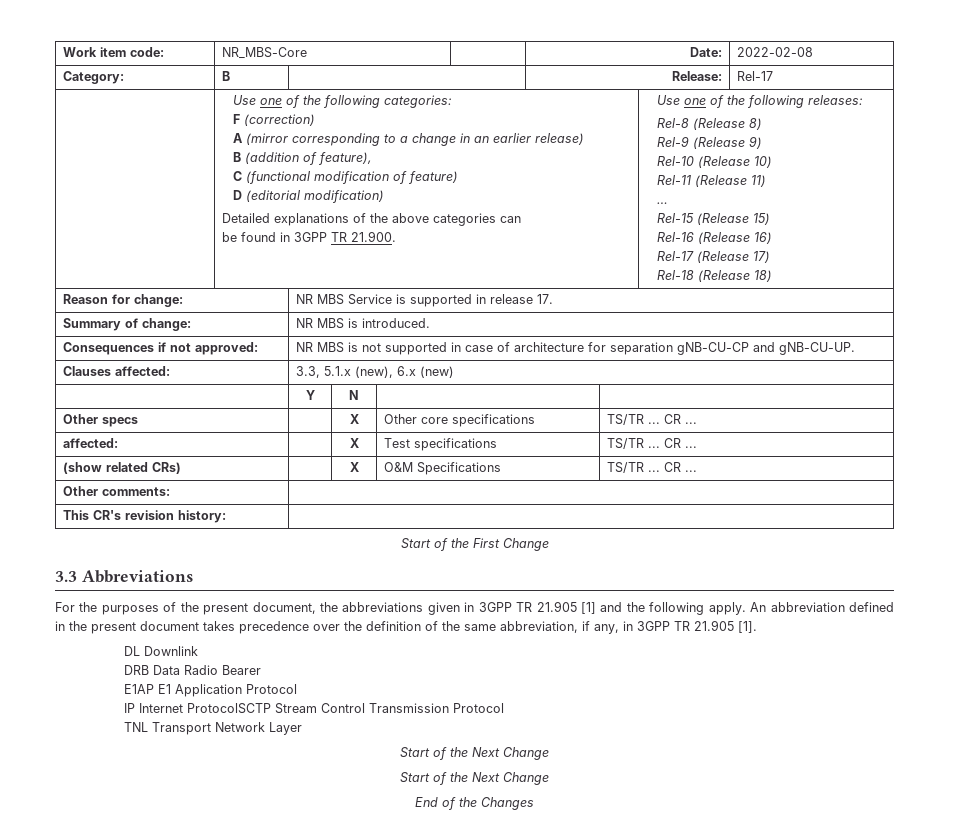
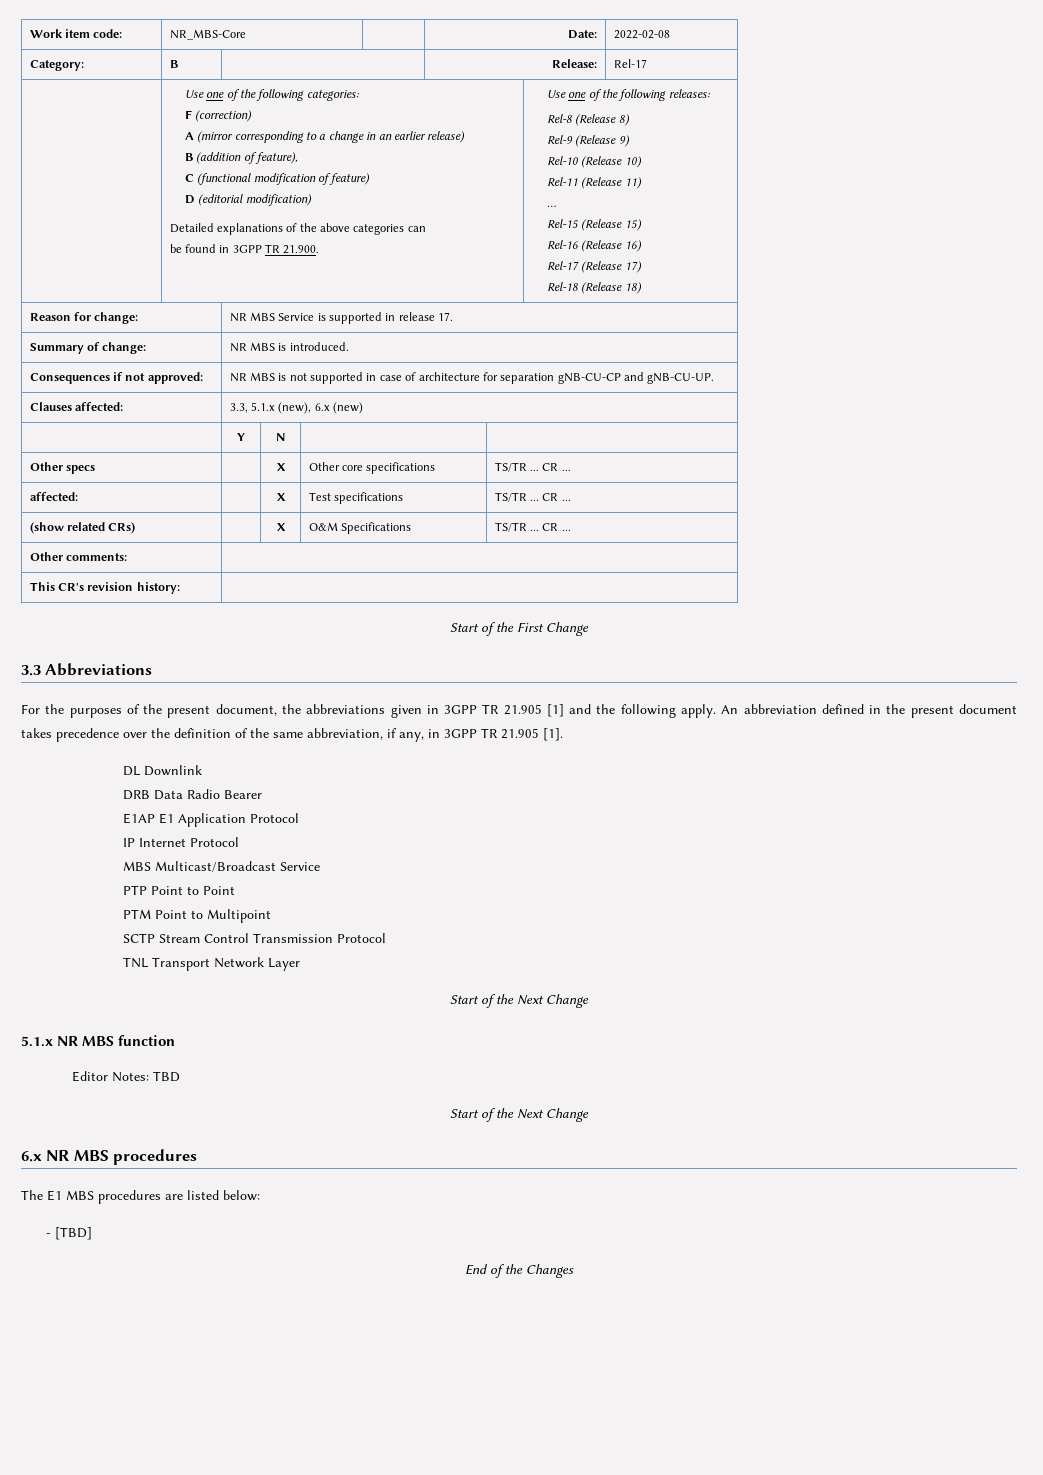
- IP Internet ProtocolSCTP Stream Control Transmission Protocol
+ IP Internet Protocol
+ MBS Multicast/Broadcast Service
+ PTP Point to Point
+ PTM Point to Multipoint
+ SCTP Stream Control Transmission Protocol
  TNL Transport Network Layer
  Start of the Next Change
+ 5.1.x NR MBS function
+ Editor Notes: TBD
  Start of the Next Change
+ 6.x NR MBS procedures
+ The E1 MBS procedures are listed below:
+ - [TBD]

